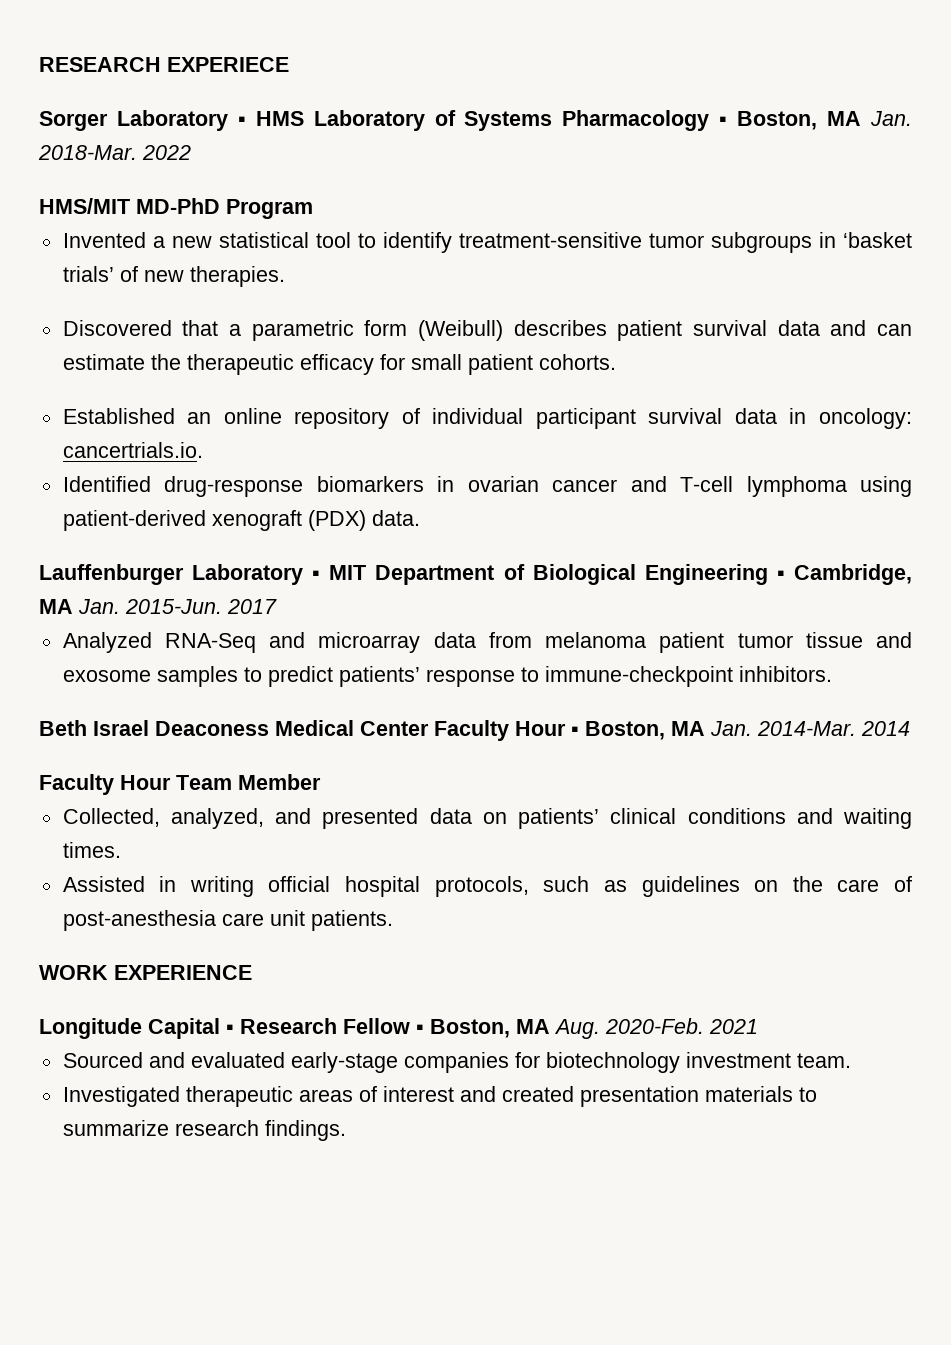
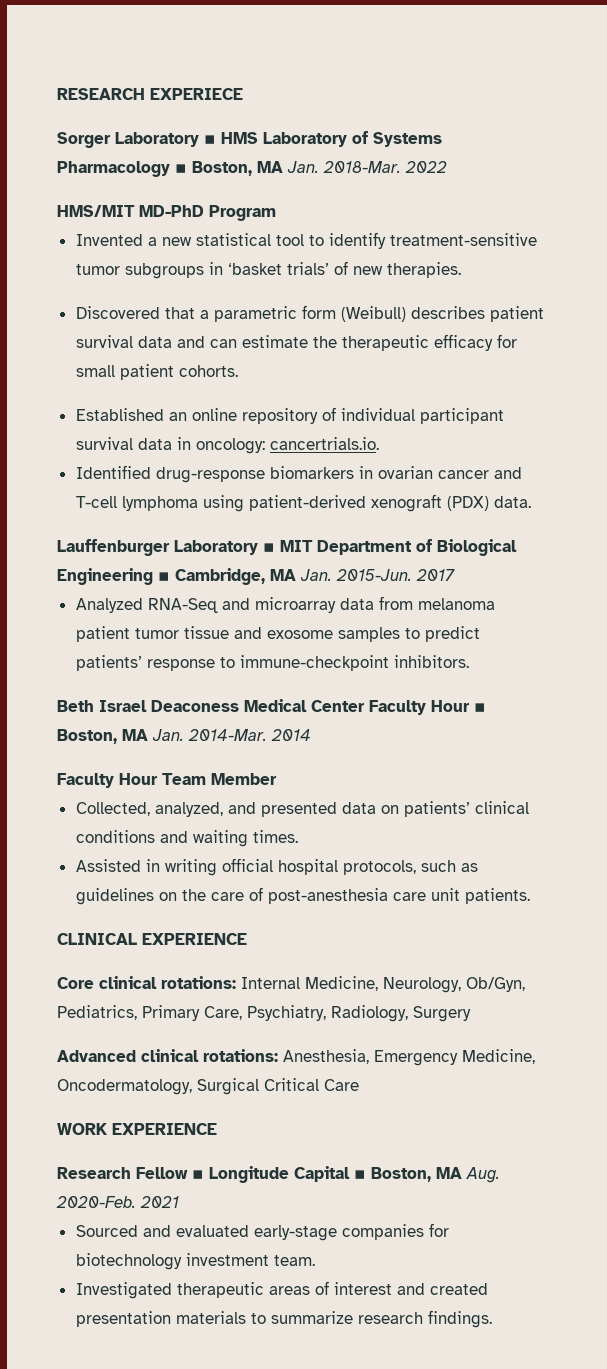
+ CLINICAL EXPERIENCE
+ Core clinical rotations: Internal Medicine, Neurology, Ob/Gyn, Pediatrics, Primary Care, Psychiatry, Radiology, Surgery
+ Advanced clinical rotations: Anesthesia, Emergency Medicine, Oncodermatology, Surgical Critical Care
  WORK EXPERIENCE
- Longitude Capital ▪ Research Fellow ▪ Boston, MA Aug. 2020-Feb.
+ Research Fellow ▪ Longitude Capital ▪ Boston, MA Aug. 2020-Feb.

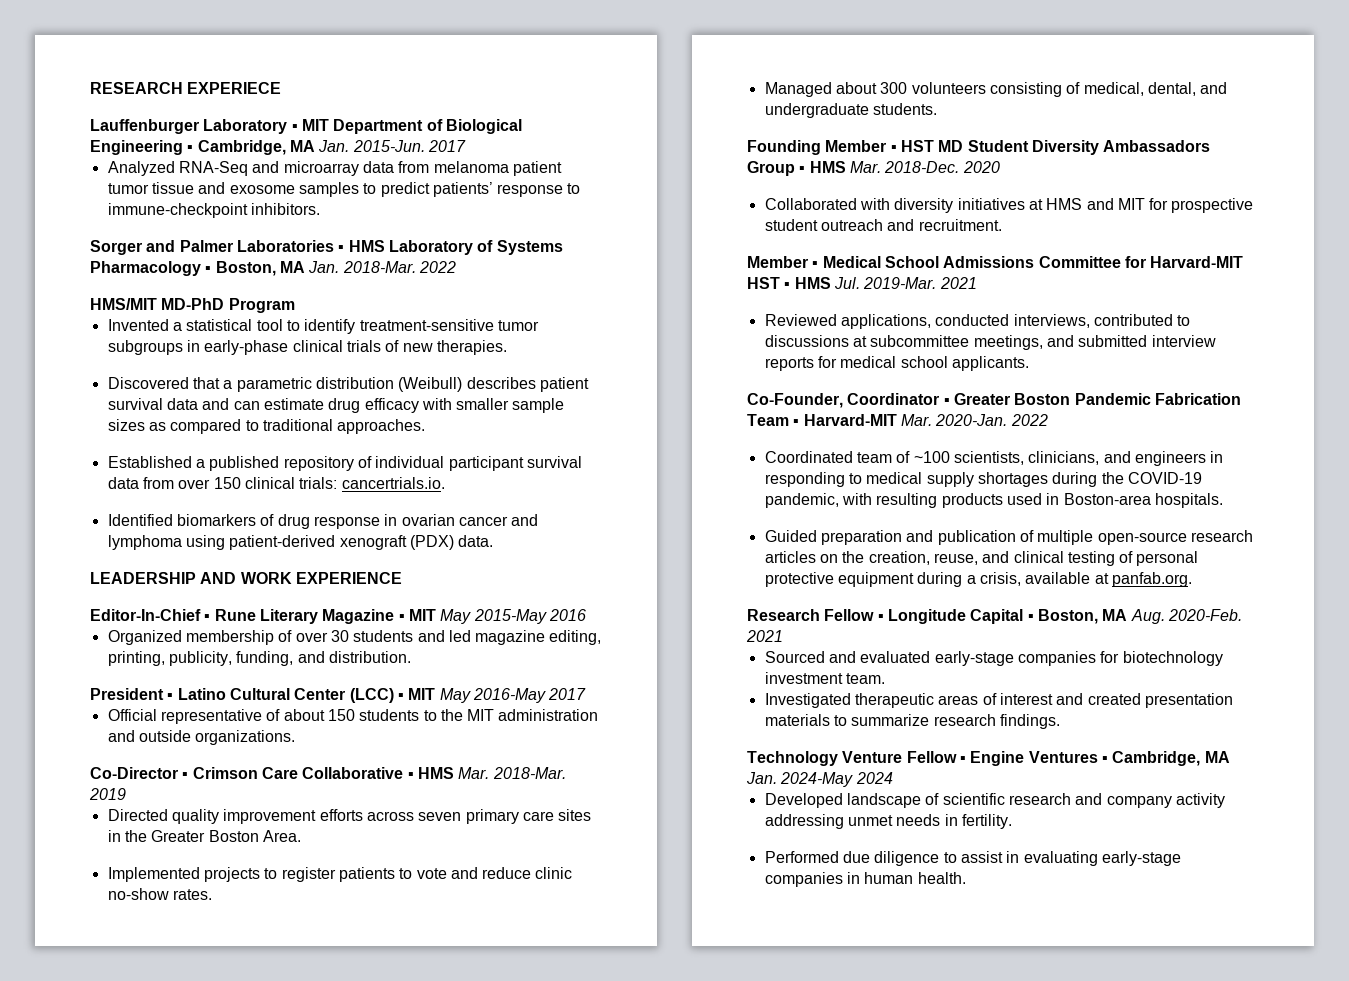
- Sorger Laboratory ▪ HMS Laboratory of Systems Pharmacology ▪ Boston, MA Jan. 2018-Mar. 2022
- HMS/MIT MD-PhD Program
- Invented a new statistical tool to identify treatment-sensitive tumor subgroups in ‘basket trials’ of new therapies.
- Discovered that a parametric form (Weibull) describes patient survival data and can estimate the therapeutic efficacy for small patient cohorts.
- Established an online repository of individual participant survival data in oncology: cancertrials.io.
- Identified drug-response biomarkers in ovarian cancer and T-cell lymphoma using patient-derived xenograft (PDX) data.
- Beth Israel Deaconess Medical Center Faculty Hour ▪ Boston, MA Jan. 2014-Mar. 2014
- Faculty Hour Team Member
- Collected, analyzed, and presented data on patients’ clinical conditions and waiting times.
- Assisted in writing official hospital protocols, such as guidelines on the care of post-anesthesia care unit patients.
- CLINICAL EXPERIENCE
- Core clinical rotations: Internal Medicine, Neurology, Ob/Gyn, Pediatrics, Primary Care, Psychiatry, Radiology, Surgery
- Advanced clinical rotations: Anesthesia, Emergency Medicine, Oncodermatology, Surgical Critical Care
- WORK EXPERIENCE
+ Sorger and Palmer Laboratories ▪ HMS Laboratory of Systems Pharmacology ▪ Boston, MA Jan. 2018-Mar. 2022
+ HMS/MIT MD-PhD Program
+ Invented a statistical tool to identify treatment-sensitive tumor subgroups in early-phase clinical trials of new therapies.
+ Discovered that a parametric distribution (Weibull) describes patient survival data and can estimate drug efficacy with smaller sample sizes as compared to traditional approaches.
+ Established a published repository of individual participant survival data from over 150 clinical trials: cancertrials.io.
+ Identified biomarkers of drug response in ovarian cancer and lymphoma using patient-derived xenograft (PDX) data.
+ LEADERSHIP AND WORK EXPERIENCE
+ Editor-In-Chief ▪ Rune Literary Magazine ▪ MIT May 2015-May 2016
+ Organized membership of over 30 students and led magazine editing, printing, publicity, funding, and distribution.
+ President ▪ Latino Cultural Center (LCC) ▪ MIT May 2016-May 2017
+ Official representative of about 150 students to the MIT administration and outside organizations.
+ Co-Director ▪ Crimson Care Collaborative ▪ HMS Mar. 2018-Mar. 2019
+ Directed quality improvement efforts across seven primary care sites in the Greater Boston Area.
+ Implemented projects to register patients to vote and reduce clinic no-show rates.
+ Managed about 300 volunteers consisting of medical, dental, and undergraduate students.
+ Founding Member ▪ HST MD Student Diversity Ambassadors Group ▪ HMS Mar. 2018-Dec. 2020
+ Collaborated with diversity initiatives at HMS and MIT for prospective student outreach and recruitment.
+ Member ▪ Medical School Admissions Committee for Harvard-MIT HST ▪ HMS Jul. 2019-Mar. 2021
+ Reviewed applications, conducted interviews, contributed to discussions at subcommittee meetings, and submitted interview reports for medical school applicants.
+ Co-Founder, Coordinator ▪ Greater Boston Pandemic Fabrication Team ▪ Harvard-MIT Mar. 2020-Jan. 2022
+ Coordinated team of ~100 scientists, clinicians, and engineers in responding to medical supply shortages during the COVID-19 pandemic, with resulting products used in Boston-area hospitals.
+ Guided preparation and publication of multiple open-source research articles on the creation, reuse, and clinical testing of personal protective equipment during a crisis, available at panfab.org.
+ Technology Venture Fellow ▪ Engine Ventures ▪ Cambridge, MA Jan. 2024-May 2024
+ Developed landscape of scientific research and company activity addressing unmet needs in fertility.
+ Performed due diligence to assist in evaluating early-stage companies in human health.

